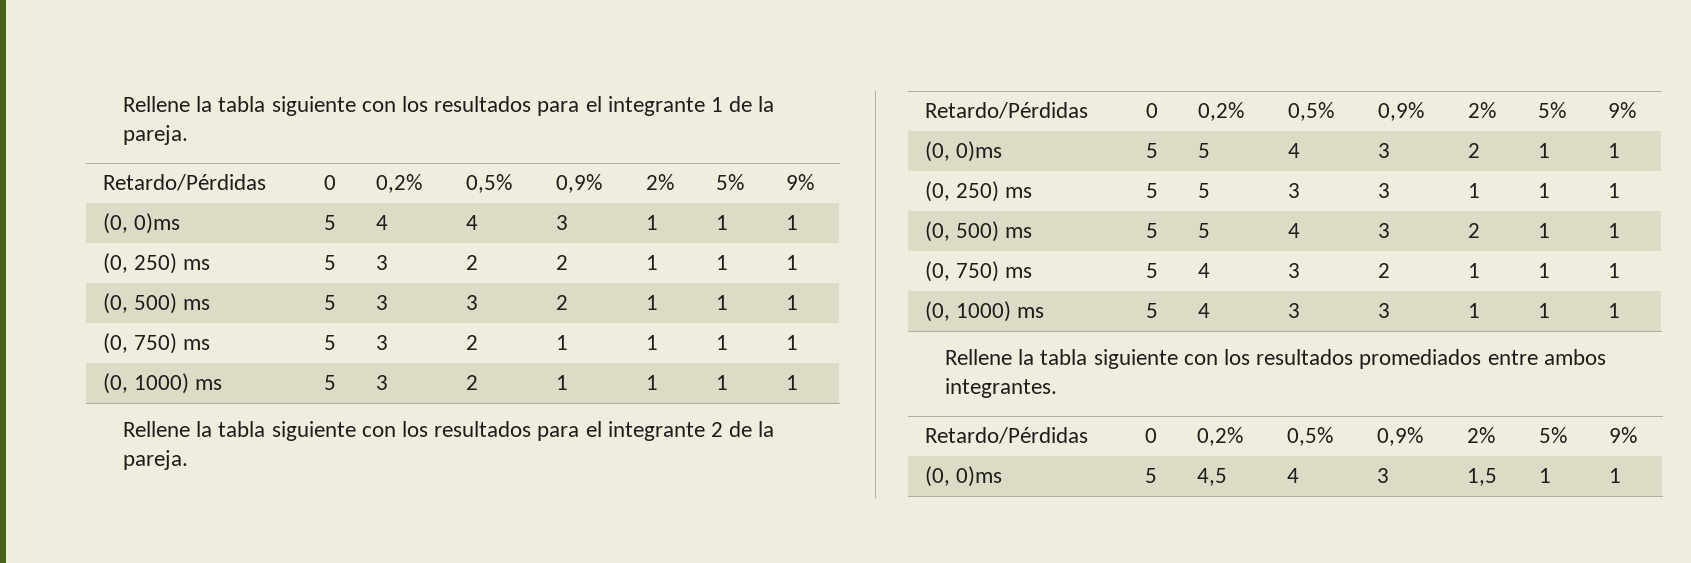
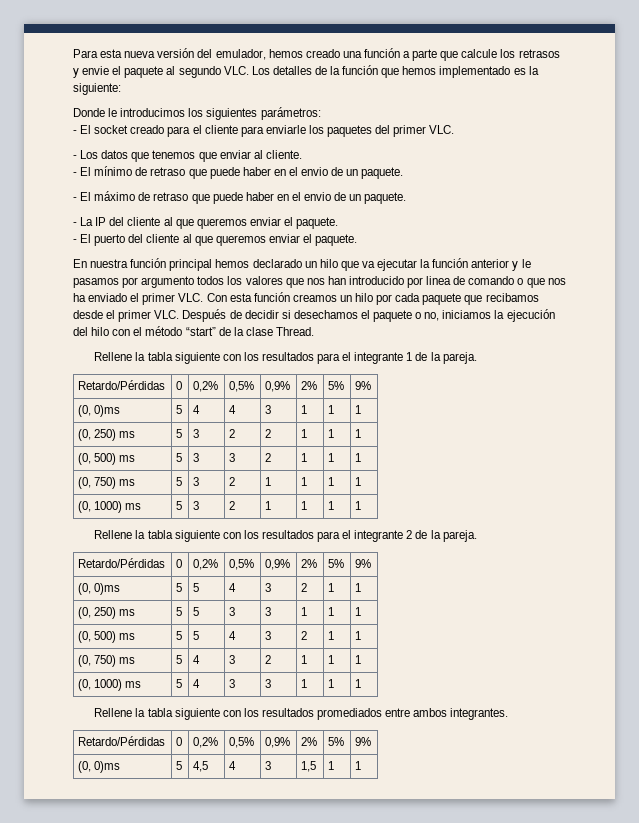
+ Para esta nueva versión del emulador, hemos creado una función a parte que calcule los retrasos y envie el paquete al segundo VLC. Los detalles de la función que hemos implementado es la siguiente:
+ Donde le introducimos los siguientes parámetros:
+ - El socket creado para el cliente para enviarle los paquetes del primer VLC.
+ - Los datos que tenemos que enviar al cliente.
+ - El mínimo de retraso que puede haber en el envio de un paquete.
+ - El máximo de retraso que puede haber en el envio de un paquete.
+ - La IP del cliente al que queremos enviar el paquete.
+ - El puerto del cliente al que queremos enviar el paquete.
+ En nuestra función principal hemos declarado un hilo que va ejecutar la función anterior y le pasamos por argumento todos los valores que nos han introducido por linea de comando o que nos ha enviado el primer VLC. Con esta función creamos un hilo por cada paquete que recibamos desde el primer VLC. Después de decidir si desechamos el paquete o no, iniciamos la ejecución del hilo con el método “start” de la clase Thread.

